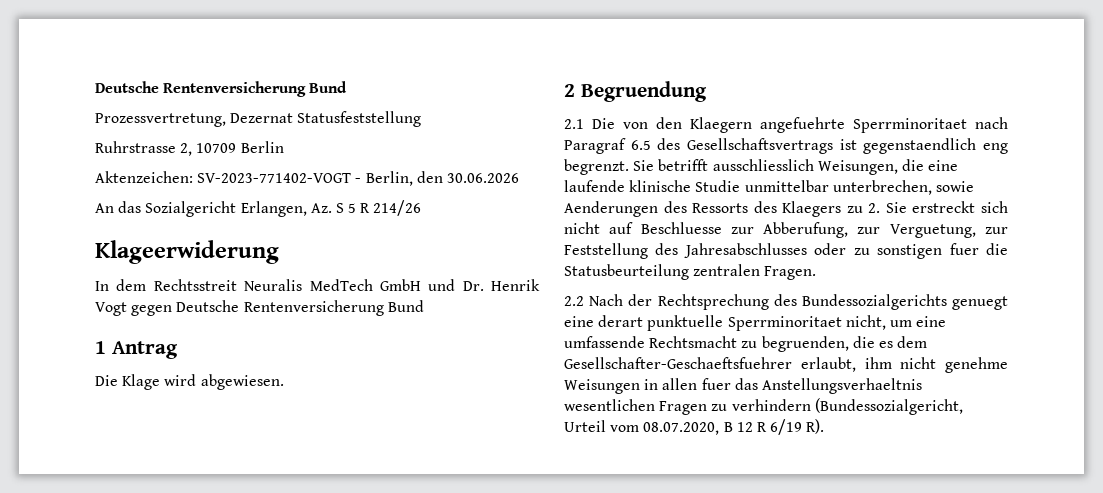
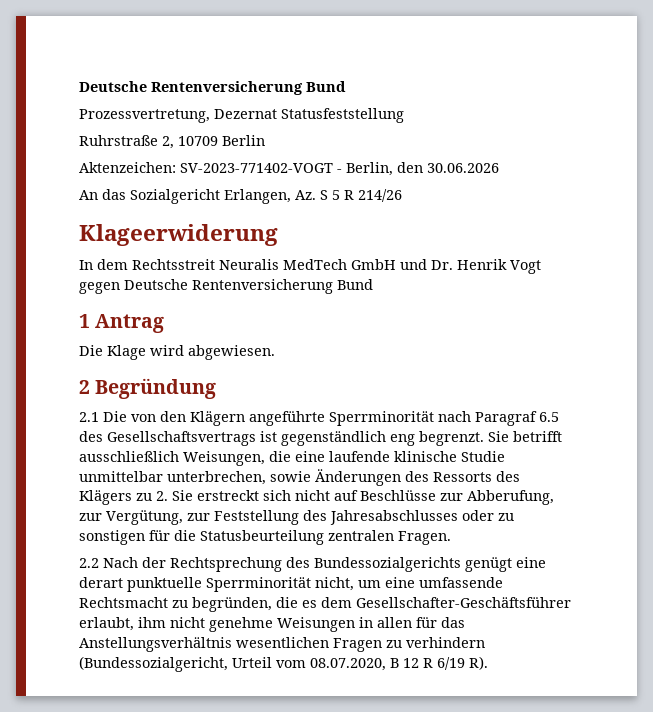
- Ruhrstrasse 2, 10709 Berlin
+ Ruhrstraße 2, 10709 Berlin
- 2 Begruendung
+ 2 Begründung
- 2.1 Die von den Klaegern angefuehrte Sperrminoritaet nach Paragraf 6.5 des Gesellschaftsvertrags ist gegenstaendlich eng begrenzt.
+ 2.1 Die von den Klägern angeführte Sperrminorität nach Paragraf 6.5 des Gesellschaftsvertrags ist gegenständlich eng begrenzt.
- Sie betrifft ausschliesslich Weisungen, die eine laufende klinische Studie unmittelbar unterbrechen, sowie Aenderungen des Ressorts des Klaegers zu 2. Sie erstreckt sich nicht auf Beschluesse zur Abberufung, zur Verguetung, zur Feststellung des Jahresabschlusses oder zu sonstigen fuer die Statusbeurteilung zentralen Fragen.
+ Sie betrifft ausschließlich Weisungen, die eine laufende klinische Studie unmittelbar unterbrechen, sowie Änderungen des Ressorts des Klägers zu 2. Sie erstreckt sich nicht auf Beschlüsse zur Abberufung, zur Vergütung, zur Feststellung des Jahresabschlusses oder zu sonstigen für die Statusbeurteilung zentralen Fragen.
- 2.2 Nach der Rechtsprechung des Bundessozialgerichts genuegt eine derart punktuelle Sperrminoritaet nicht, um eine umfassende Rechtsmacht zu begruenden, die es dem Gesellschafter-Geschaeftsfuehrer erlaubt, ihm nicht genehme Weisungen in allen fuer das Anstellungsverhaeltnis wesentlichen Fragen zu verhindern (Bundessozialgericht, Urteil vom 08.07.2020, B 12 R 6/19 R).
+ 2.2 Nach der Rechtsprechung des Bundessozialgerichts genügt eine derart punktuelle Sperrminorität nicht, um eine umfassende Rechtsmacht zu begründen, die es dem Gesellschafter-Geschäftsführer erlaubt, ihm nicht genehme Weisungen in allen für das Anstellungsverhältnis wesentlichen Fragen zu verhindern (Bundessozialgericht, Urteil vom 08.07.2020, B 12 R 6/19 R).

